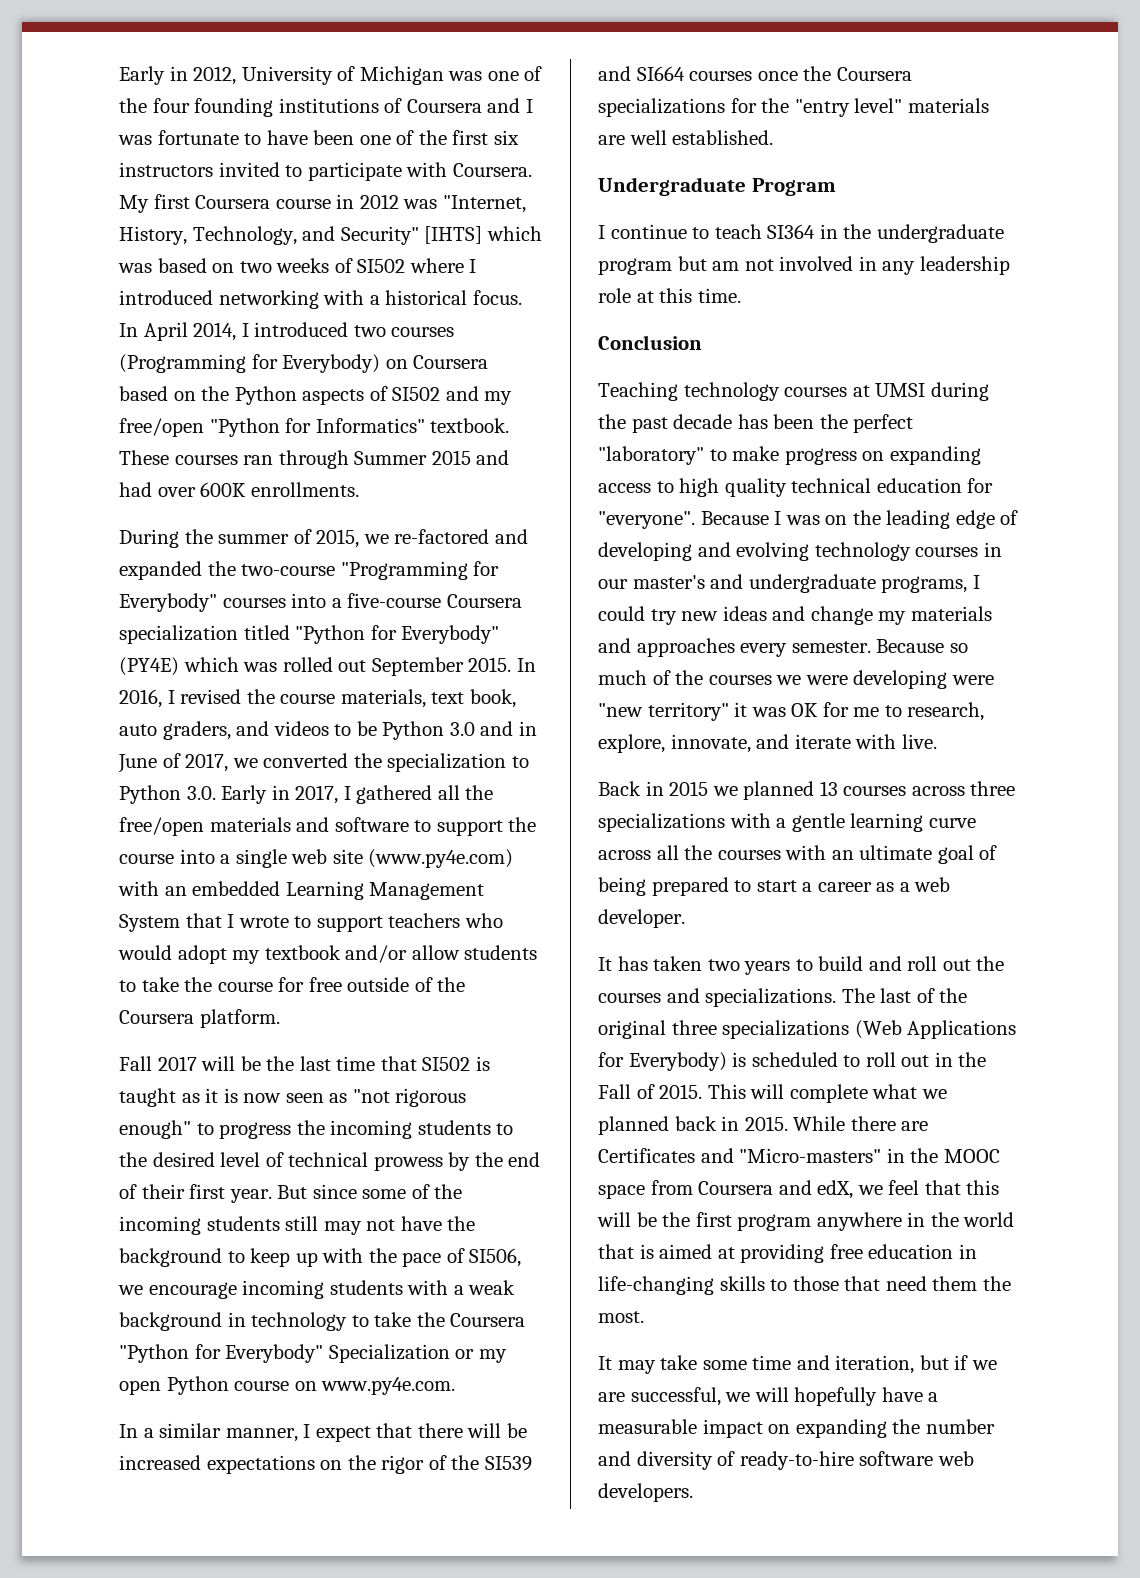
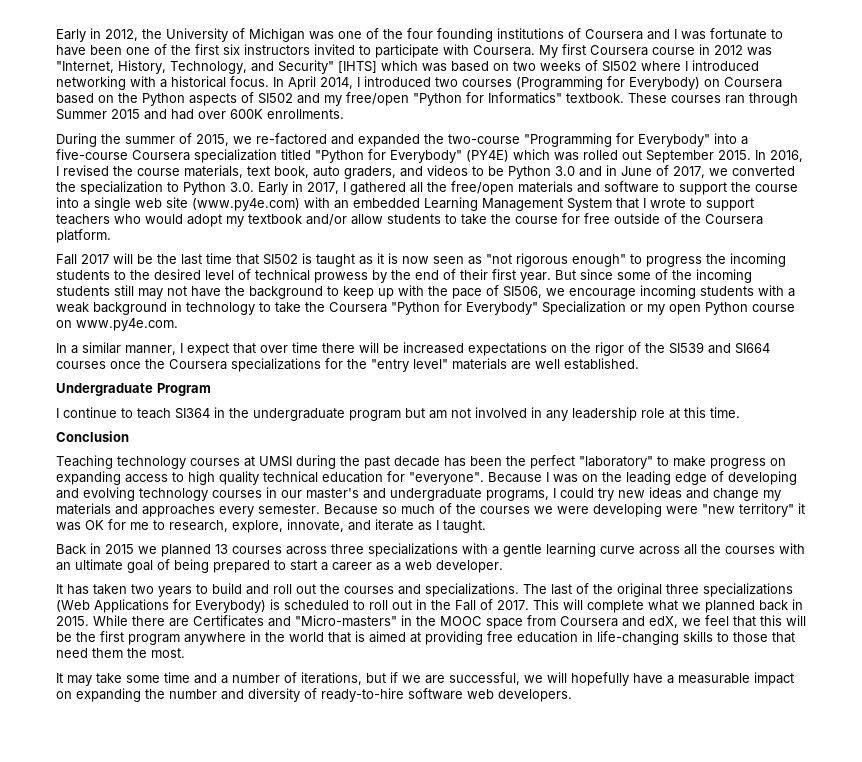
- Early in 2012, University of Michigan was one of the four founding institutions of Coursera and I was fortunate to have been one of the first six instructors invited to participate with Coursera.
+ Early in 2012, the University of Michigan was one of the four founding institutions of Coursera and I was fortunate to have been one of the first six instructors invited to participate with Coursera.
- During the summer of 2015, we re-factored and expanded the two-course "Programming for Everybody" courses into a five-course Coursera specialization titled "Python for Everybody" (PY4E) which was rolled out September 2015.
+ During the summer of 2015, we re-factored and expanded the two-course "Programming for Everybody" into a five-course Coursera specialization titled "Python for Everybody" (PY4E) which was rolled out September 2015.
- In a similar manner, I expect that there will be increased expectations on the rigor of the SI539 and SI664 courses once the Coursera specializations for the "entry level" materials are well established.
+ In a similar manner, I expect that over time there will be increased expectations on the rigor of the SI539 and SI664 courses once the Coursera specializations for the "entry level" materials are well established.
- Because so much of the courses we were developing were "new territory" it was OK for me to research, explore, innovate, and iterate with live.
+ Because so much of the courses we were developing were "new territory" it was OK for me to research, explore, innovate, and iterate as I taught.
- The last of the original three specializations (Web Applications for Everybody) is scheduled to roll out in the Fall of 2015.
+ The last of the original three specializations (Web Applications for Everybody) is scheduled to roll out in the Fall of 2017.
- It may take some time and iteration, but if we are successful, we will hopefully have a measurable impact on expanding the number and diversity of ready-to-hire software web developers.
+ It may take some time and a number of iterations, but if we are successful, we will hopefully have a measurable impact on expanding the number and diversity of ready-to-hire software web developers.

